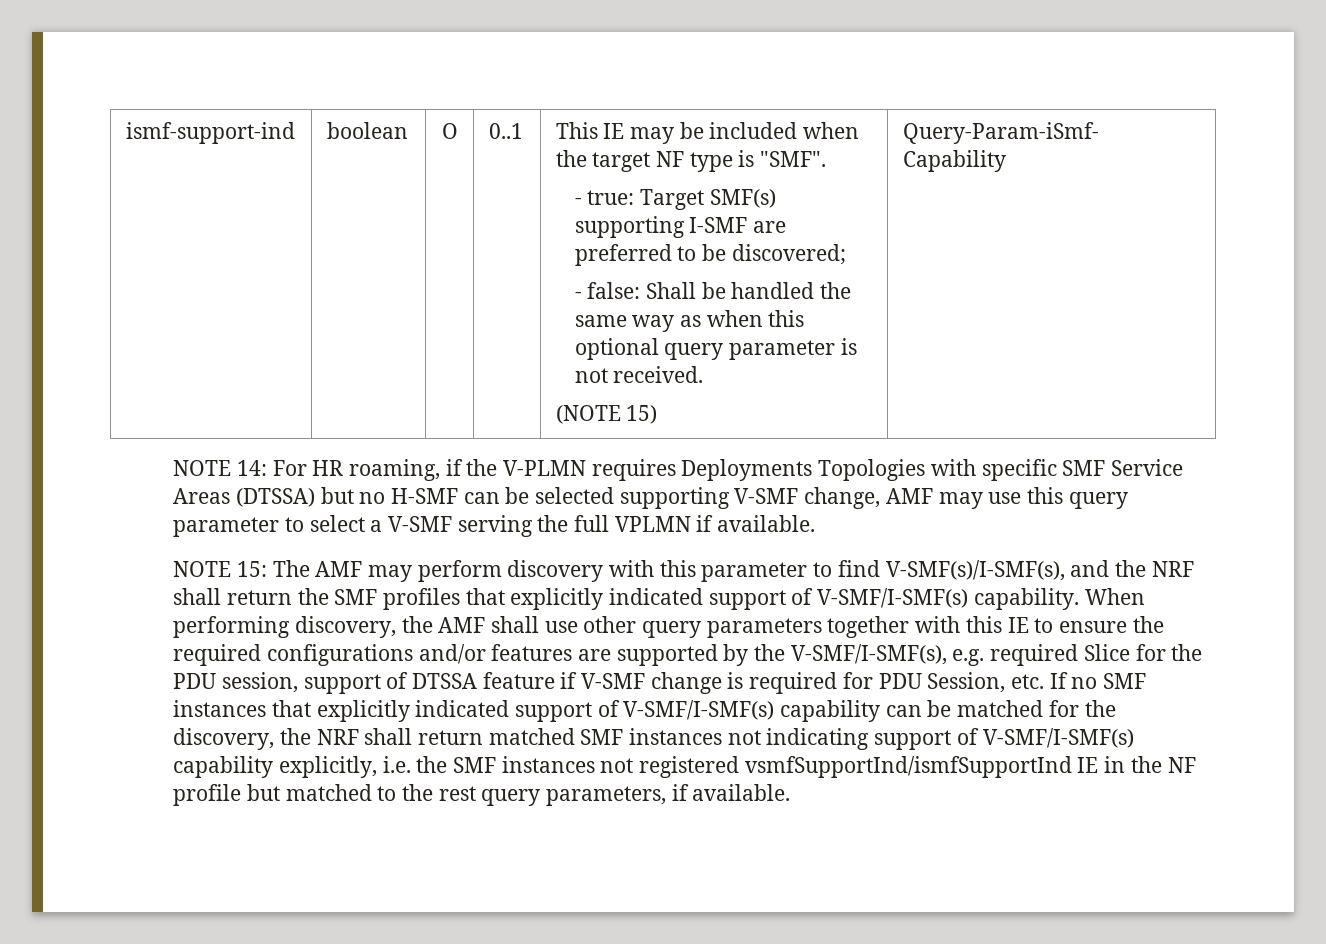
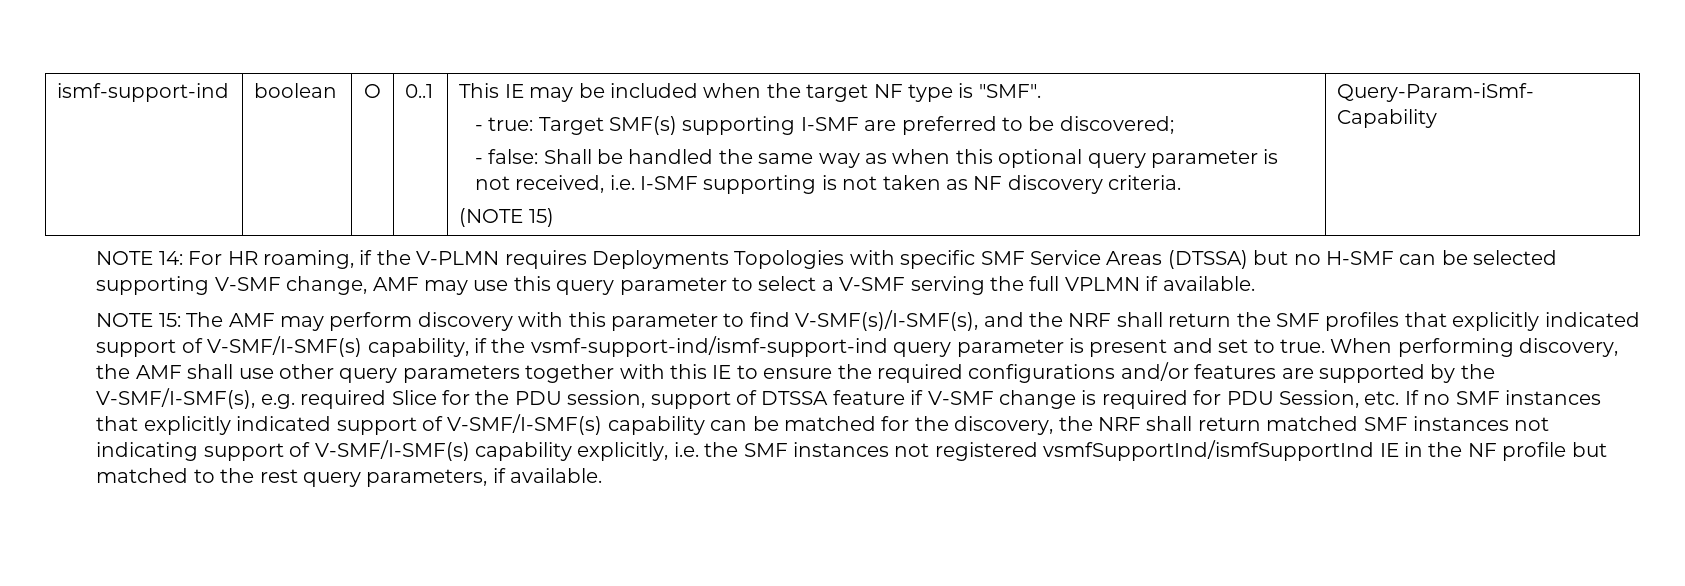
- - false: Shall be handled the same way as when this optional query parameter is not received.
+ - false: Shall be handled the same way as when this optional query parameter is not received, i.e. I-SMF supporting is not taken as NF discovery criteria.
- NOTE 15: The AMF may perform discovery with this parameter to find V-SMF(s)/I-SMF(s), and the NRF shall return the SMF profiles that explicitly indicated support of V-SMF/I-SMF(s) capability.
+ NOTE 15: The AMF may perform discovery with this parameter to find V-SMF(s)/I-SMF(s), and the NRF shall return the SMF profiles that explicitly indicated support of V-SMF/I-SMF(s) capability, if the vsmf-support-ind/ismf-support-ind query parameter is present and set to true.

